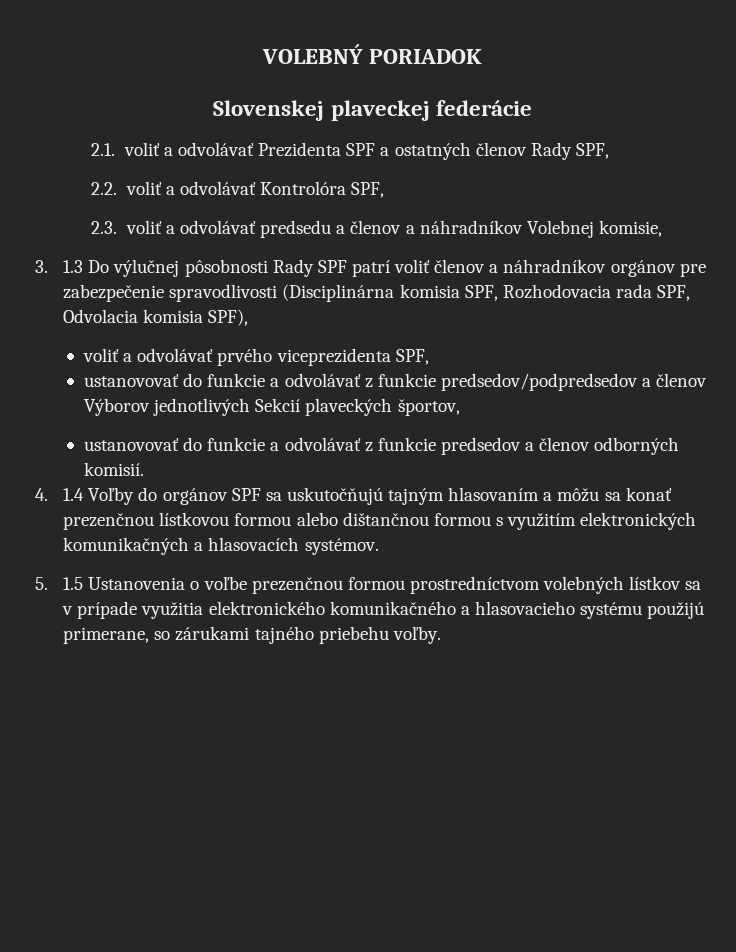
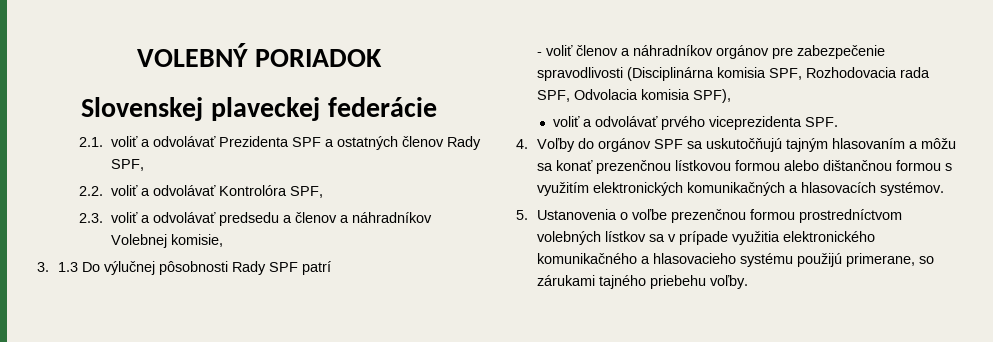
- 3. 1.3 Do výlučnej pôsobnosti Rady SPF patrí voliť členov a náhradníkov orgánov pre zabezpečenie spravodlivosti (Disciplinárna komisia SPF, Rozhodovacia rada SPF, Odvolacia komisia SPF),
+ 3. 1.3 Do výlučnej pôsobnosti Rady SPF patrí
+ - voliť členov a náhradníkov orgánov pre zabezpečenie spravodlivosti (Disciplinárna komisia SPF, Rozhodovacia rada SPF, Odvolacia komisia SPF),
- voliť a odvolávať prvého viceprezidenta SPF,
- ustanovovať do funkcie a odvolávať z funkcie predsedov/podpredsedov a členov Výborov jednotlivých Sekcií plaveckých športov,
- ustanovovať do funkcie a odvolávať z funkcie predsedov a členov odborných komisií.
+ voliť a odvolávať prvého viceprezidenta SPF.
- 4. 1.4 Voľby do orgánov SPF sa uskutočňujú tajným hlasovaním a môžu sa konať prezenčnou lístkovou formou alebo dištančnou formou s využitím elektronických komunikačných a hlasovacích systémov.
+ 4. Voľby do orgánov SPF sa uskutočňujú tajným hlasovaním a môžu sa konať prezenčnou lístkovou formou alebo dištančnou formou s využitím elektronických komunikačných a hlasovacích systémov.
- 5. 1.5 Ustanovenia o voľbe prezenčnou formou prostredníctvom volebných lístkov sa v prípade využitia elektronického komunikačného a hlasovacieho systému použijú primerane, so zárukami tajného priebehu voľby.
+ 5. Ustanovenia o voľbe prezenčnou formou prostredníctvom volebných lístkov sa v prípade využitia elektronického komunikačného a hlasovacieho systému použijú primerane, so zárukami tajného priebehu voľby.

